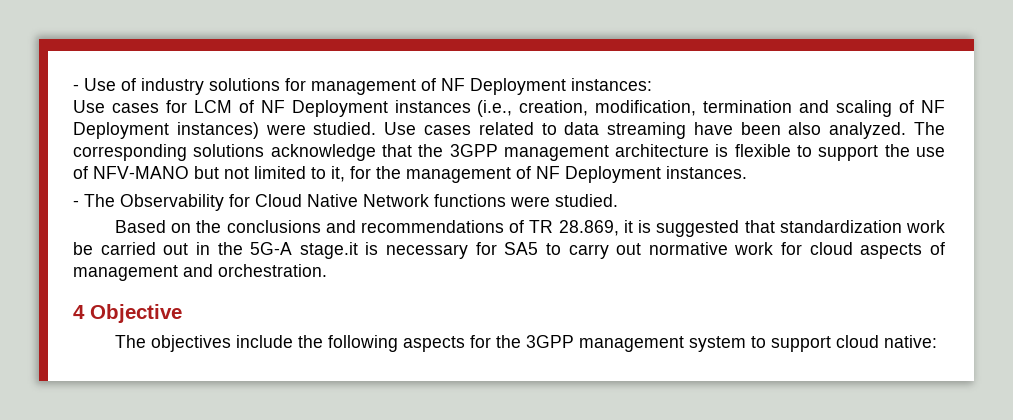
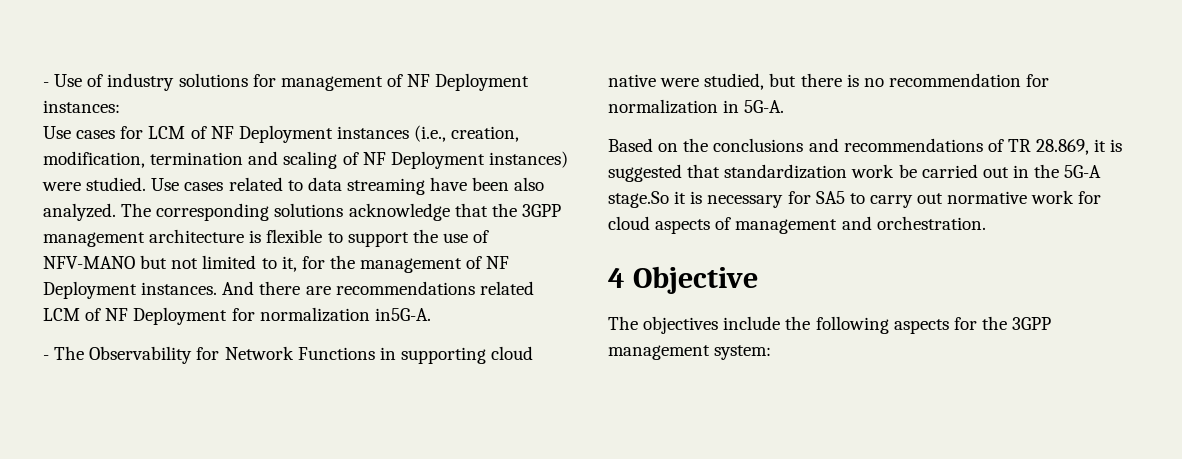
- The corresponding solutions acknowledge that the 3GPP management architecture is flexible to support the use of NFV-MANO but not limited to it, for the management of NF Deployment instances.
- - The Observability for Cloud Native Network functions were studied.
+ The corresponding solutions acknowledge that the 3GPP management architecture is flexible to support the use of NFV-MANO but not limited to it, for the management of NF Deployment instances. And there are recommendations related LCM of NF Deployment for normalization in5G-A.
+ - The Observability for Network Functions in supporting cloud native were studied, but there is no recommendation for normalization in 5G-A.
- Based on the conclusions and recommendations of TR 28.869, it is suggested that standardization work be carried out in the 5G-A stage.it is necessary for SA5 to carry out normative work for cloud aspects of management and orchestration.
+ Based on the conclusions and recommendations of TR 28.869, it is suggested that standardization work be carried out in the 5G-A stage.So it is necessary for SA5 to carry out normative work for cloud aspects of management and orchestration.
- The objectives include the following aspects for the 3GPP management system to support cloud native:
+ The objectives include the following aspects for the 3GPP management system:

